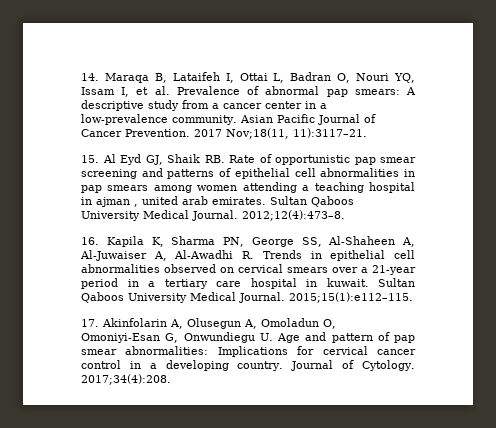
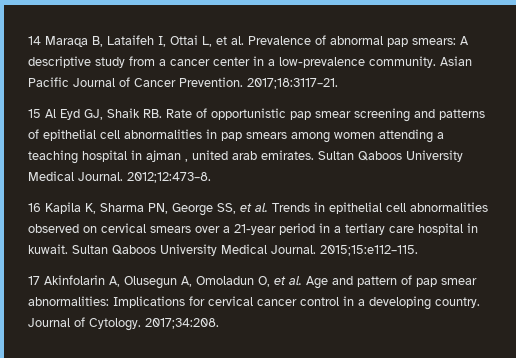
- 14. Maraqa B, Lataifeh I, Ottai L, Badran O, Nouri YQ, Issam I, et al. Prevalence of abnormal pap smears: A descriptive study from a cancer center in a low-prevalence community.
+ 14 Maraqa B, Lataifeh I, Ottai L, et al. Prevalence of abnormal pap smears: A descriptive study from a cancer center in a low-prevalence community.
- 2017 Nov;18(11, 11):3117–21.
- 15. Al Eyd GJ, Shaik RB. Rate of opportunistic pap smear screening and patterns of epithelial cell abnormalities in pap smears among women attending a teaching hospital in ajman , united arab emirates.
+ 2017;18:3117–21.
+ 15 Al Eyd GJ, Shaik RB. Rate of opportunistic pap smear screening and patterns of epithelial cell abnormalities in pap smears among women attending a teaching hospital in ajman , united arab emirates.
- 2012;12(4):473–8.
- 16. Kapila K, Sharma PN, George SS, Al-Shaheen A, Al-Juwaiser A, Al-Awadhi R. Trends in epithelial cell abnormalities observed on cervical smears over a 21-year period in a tertiary care hospital in kuwait.
+ 2012;12:473–8.
+ 16 Kapila K, Sharma PN, George SS, et al. Trends in epithelial cell abnormalities observed on cervical smears over a 21-year period in a tertiary care hospital in kuwait.
- 2015;15(1):e112–115.
- 17. Akinfolarin A, Olusegun A, Omoladun O, Omoniyi-Esan G, Onwundiegu U. Age and pattern of pap smear abnormalities: Implications for cervical cancer control in a developing country.
+ 2015;15:e112–115.
+ 17 Akinfolarin A, Olusegun A, Omoladun O, et al. Age and pattern of pap smear abnormalities: Implications for cervical cancer control in a developing country.
- 2017;34(4):208.
+ 2017;34:208.

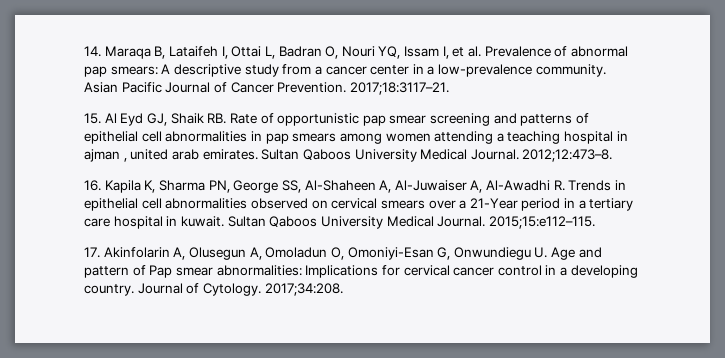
- 14 Maraqa B, Lataifeh I, Ottai L, et al. Prevalence of abnormal pap smears: A descriptive study from a cancer center in a low-prevalence community.
+ 14. Maraqa B, Lataifeh I, Ottai L, Badran O, Nouri YQ, Issam I, et al. Prevalence of abnormal pap smears: A descriptive study from a cancer center in a low-prevalence community.
- 15 Al Eyd GJ, Shaik RB. Rate of opportunistic pap smear screening and patterns of epithelial cell abnormalities in pap smears among women attending a teaching hospital in ajman , united arab emirates.
+ 15. Al Eyd GJ, Shaik RB. Rate of opportunistic pap smear screening and patterns of epithelial cell abnormalities in pap smears among women attending a teaching hospital in ajman , united arab emirates.
- 16 Kapila K, Sharma PN, George SS, et al. Trends in epithelial cell abnormalities observed on cervical smears over a 21-year period in a tertiary care hospital in kuwait.
+ 16. Kapila K, Sharma PN, George SS, Al-Shaheen A, Al-Juwaiser A, Al-Awadhi R. Trends in epithelial cell abnormalities observed on cervical smears over a 21-Year period in a tertiary care hospital in kuwait.
- 17 Akinfolarin A, Olusegun A, Omoladun O, et al. Age and pattern of pap smear abnormalities: Implications for cervical cancer control in a developing country.
+ 17. Akinfolarin A, Olusegun A, Omoladun O, Omoniyi-Esan G, Onwundiegu U. Age and pattern of Pap smear abnormalities: Implications for cervical cancer control in a developing country.

